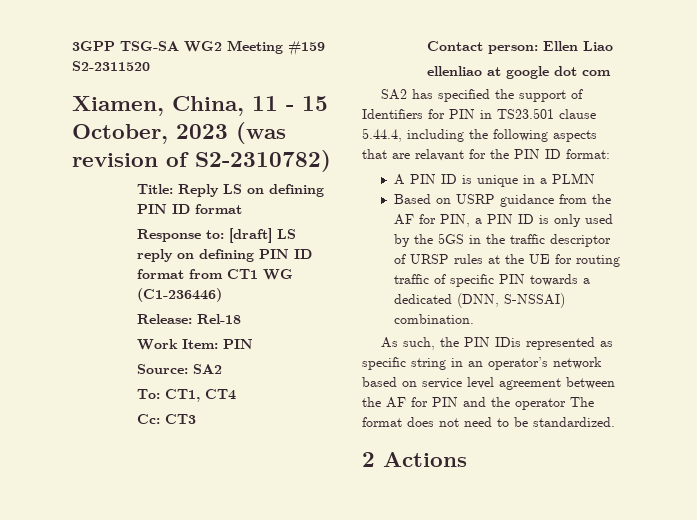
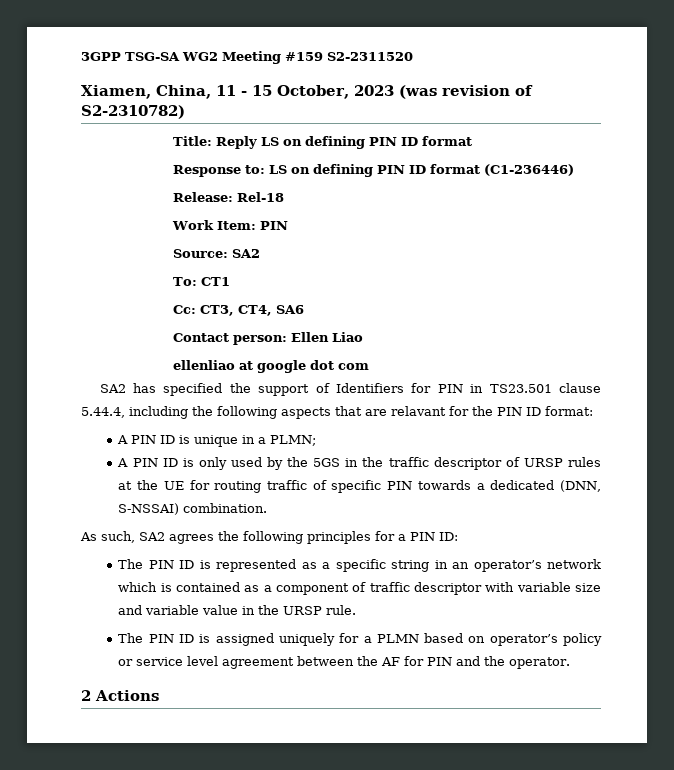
- Response to: [draft] LS reply on defining PIN ID format from CT1 WG (C1-236446)
+ Response to: LS on defining PIN ID format (C1-236446)
- To: CT1, CT4
+ To: CT1
- Cc: CT3
+ Cc: CT3, CT4, SA6
- A PIN ID is unique in a PLMN
- Based on USRP guidance from the AF for PIN, a PIN ID is only used by the 5GS in the traffic descriptor of URSP rules at the UE for routing traffic of specific PIN towards a dedicated (DNN, S-NSSAI) combination.
+ A PIN ID is unique in a PLMN;
+ A PIN ID is only used by the 5GS in the traffic descriptor of URSP rules at the UE for routing traffic of specific PIN towards a dedicated (DNN, S-NSSAI) combination.
- As such, the PIN IDis represented as specific string in an operator’s network based on service level agreement between the AF for PIN and the operator The format does not need to be standardized.
+ As such, SA2 agrees the following principles for a PIN ID:
+ The PIN ID is represented as a specific string in an operator’s network which is contained as a component of traffic descriptor with variable size and variable value in the URSP rule.
+ The PIN ID is assigned uniquely for a PLMN based on operator’s policy or service level agreement between the AF for PIN and the operator.

